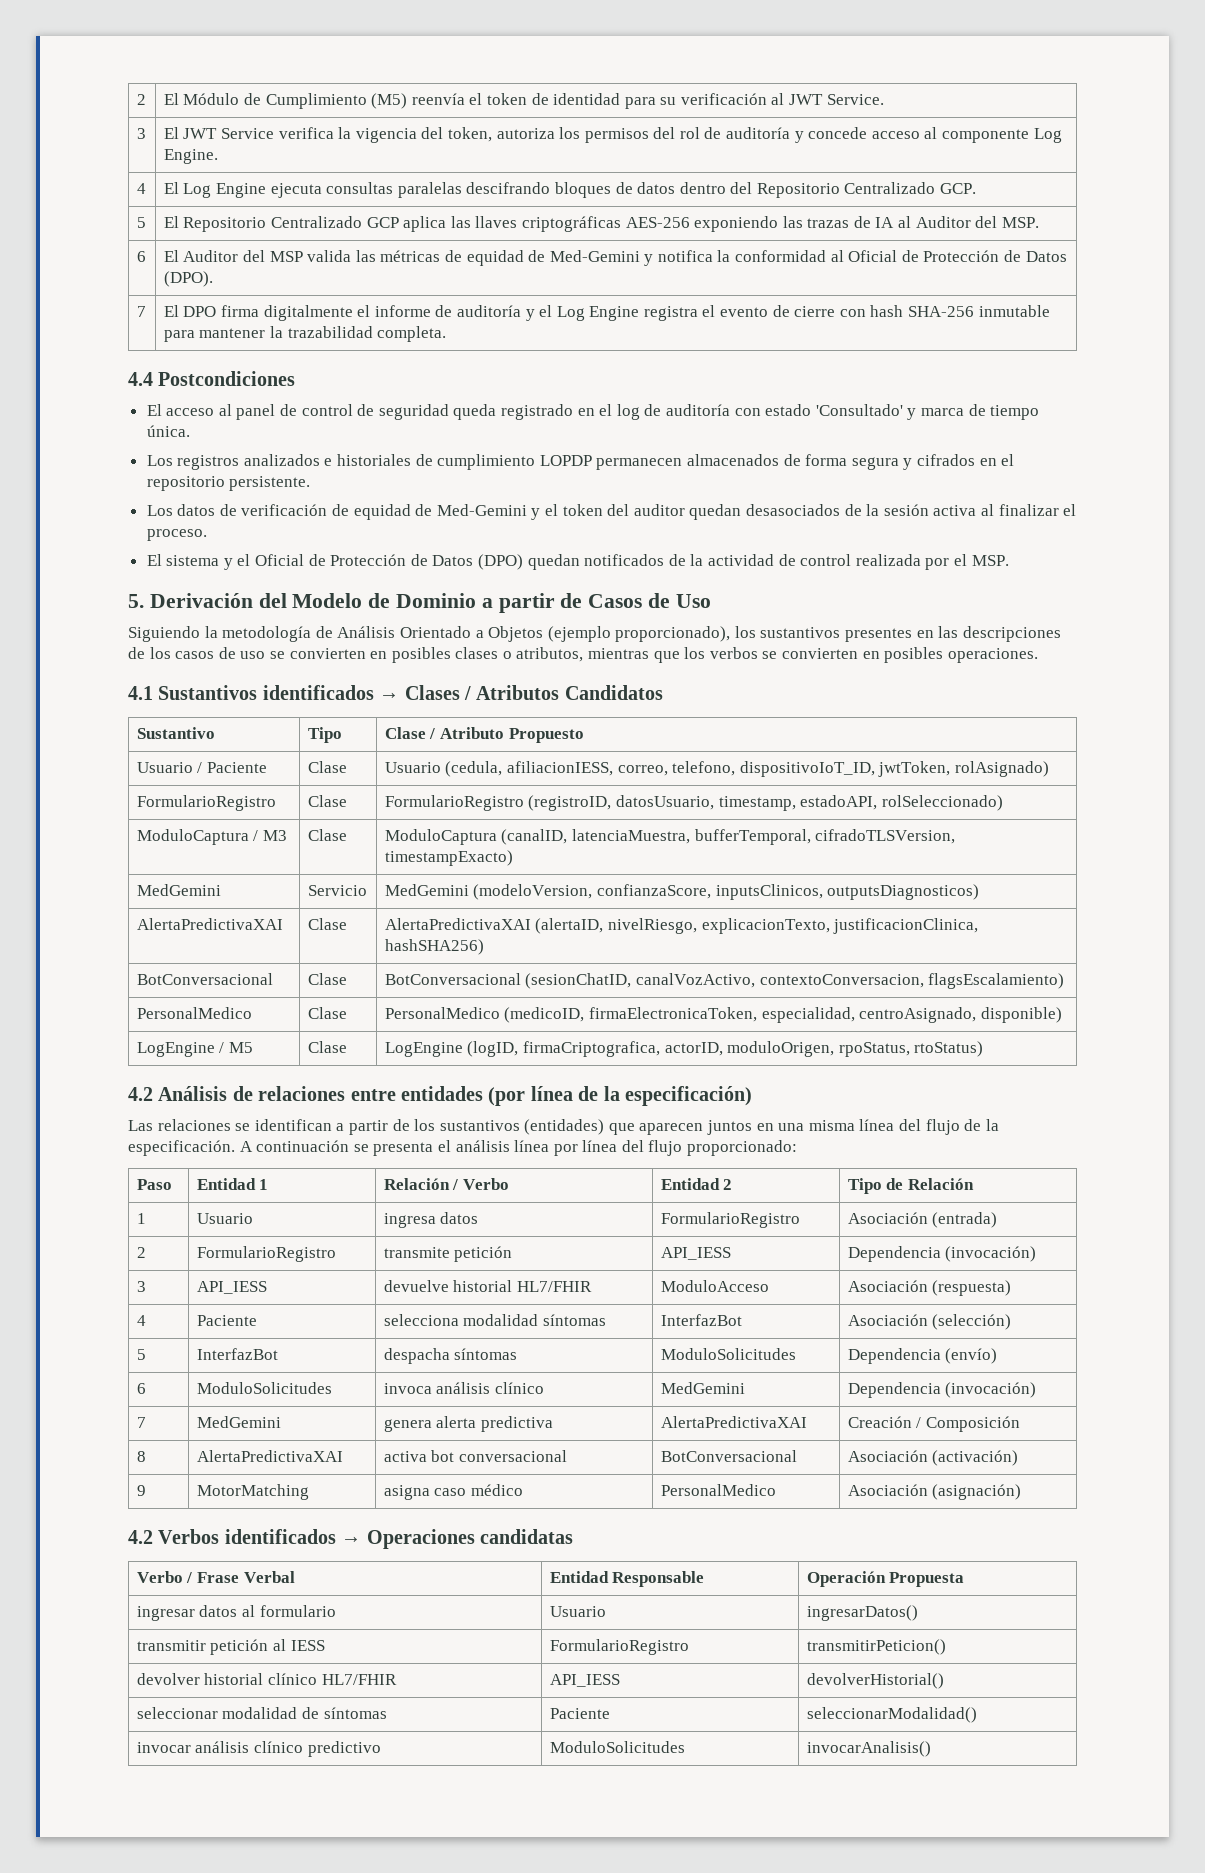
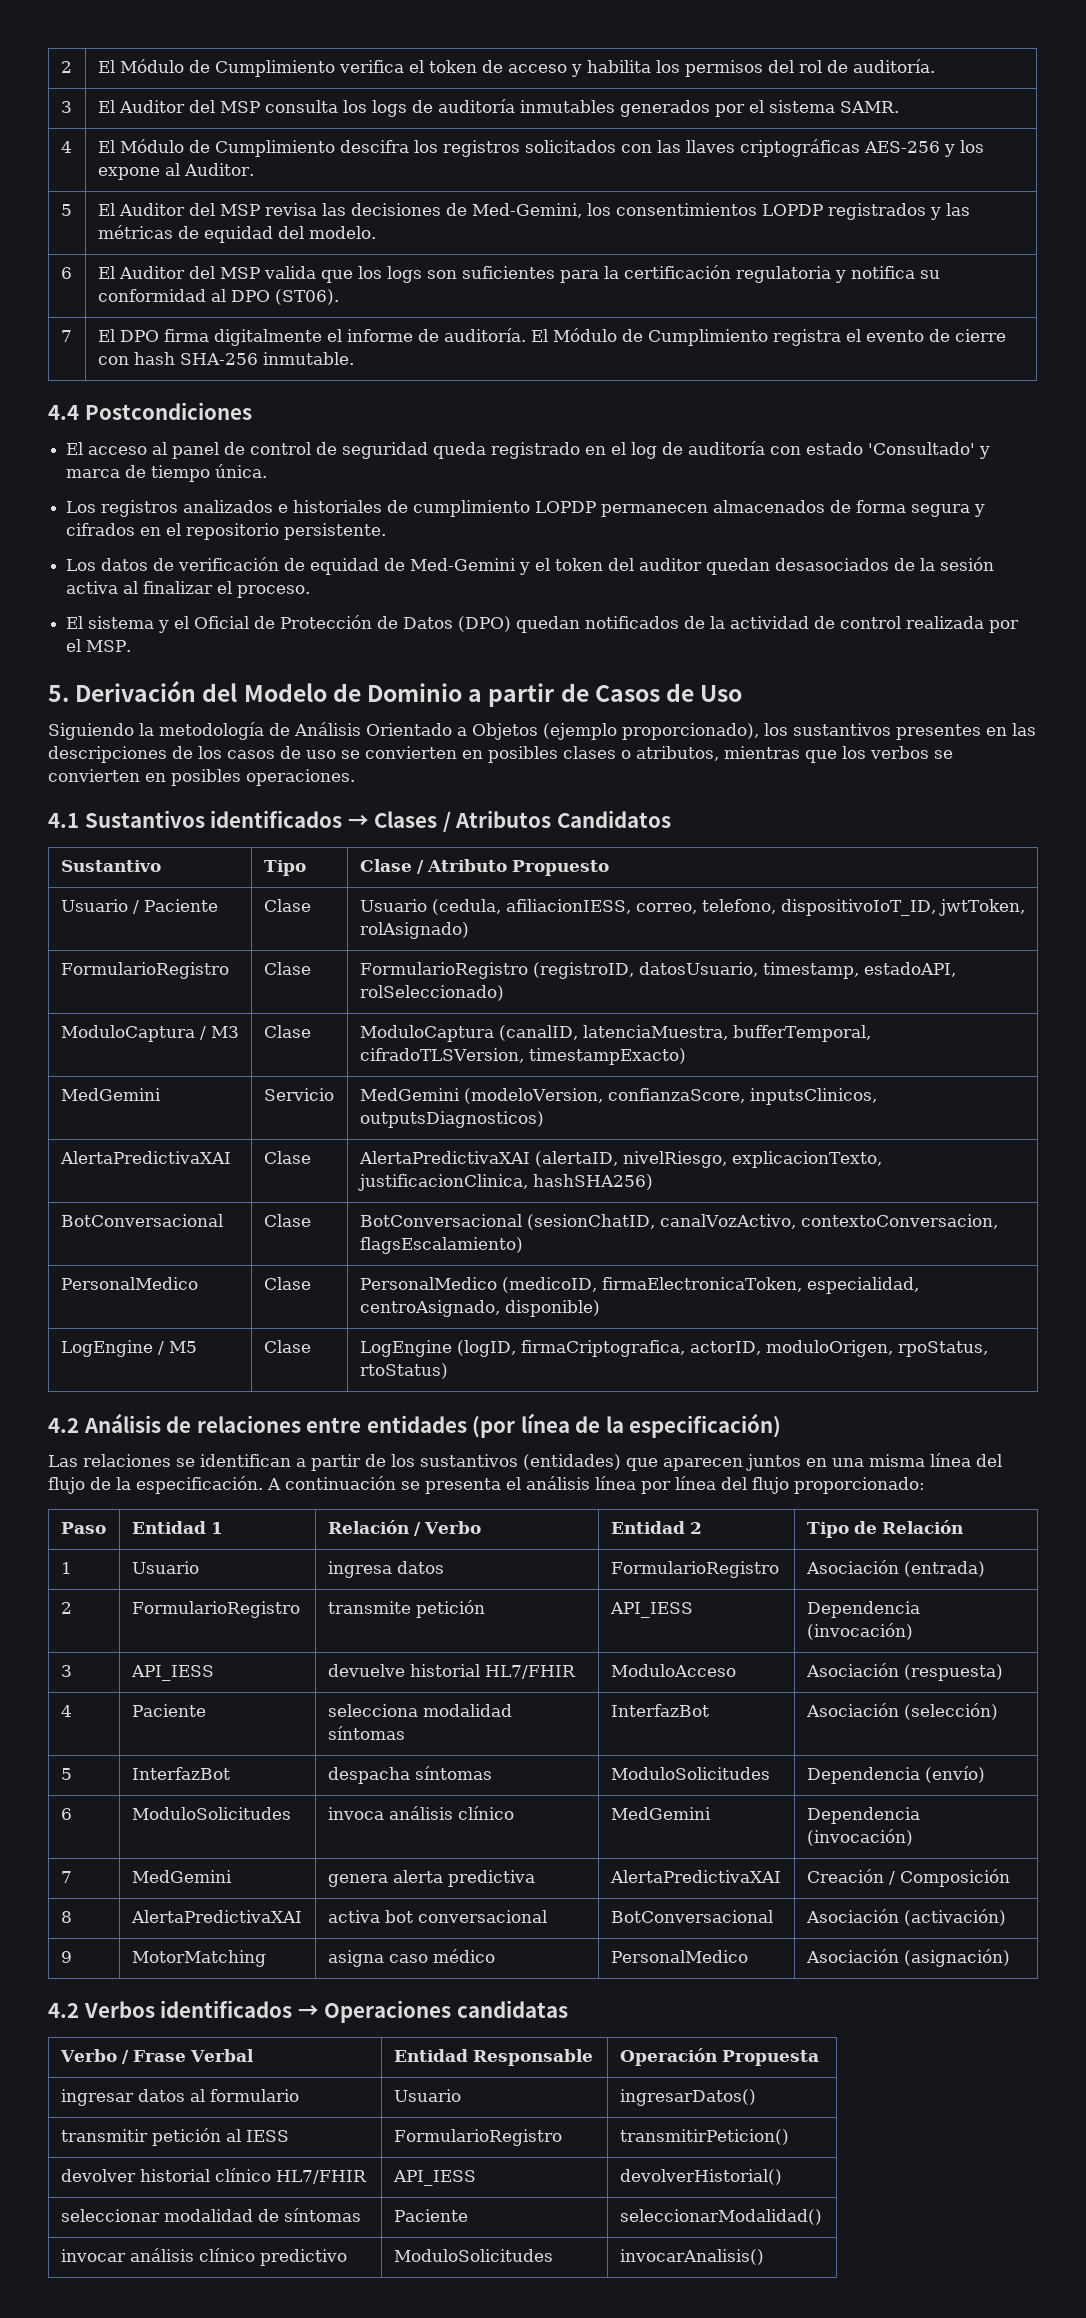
- 2 | El Módulo de Cumplimiento (M5) reenvía el token de identidad para su verificación al JWT Service.
- 3 | El JWT Service verifica la vigencia del token, autoriza los permisos del rol de auditoría y concede acceso al componente Log Engine.
- 4 | El Log Engine ejecuta consultas paralelas descifrando bloques de datos dentro del Repositorio Centralizado GCP.
- 5 | El Repositorio Centralizado GCP aplica las llaves criptográficas AES-256 exponiendo las trazas de IA al Auditor del MSP.
+ 2 | El Módulo de Cumplimiento verifica el token de acceso y habilita los permisos del rol de auditoría.
+ 3 | El Auditor del MSP consulta los logs de auditoría inmutables generados por el sistema SAMR.
+ 4 | El Módulo de Cumplimiento descifra los registros solicitados con las llaves criptográficas AES-256 y los expone al Auditor.
+ 5 | El Auditor del MSP revisa las decisiones de Med-Gemini, los consentimientos LOPDP registrados y las métricas de equidad del modelo.
- 6 | El Auditor del MSP valida las métricas de equidad de Med-Gemini y notifica la conformidad al Oficial de Protección de Datos (DPO).
+ 6 | El Auditor del MSP valida que los logs son suficientes para la certificación regulatoria y notifica su conformidad al DPO (ST06).
- 7 | El DPO firma digitalmente el informe de auditoría y el Log Engine registra el evento de cierre con hash SHA-256 inmutable para mantener la trazabilidad completa.
+ 7 | El DPO firma digitalmente el informe de auditoría. El Módulo de Cumplimiento registra el evento de cierre con hash SHA-256 inmutable.

